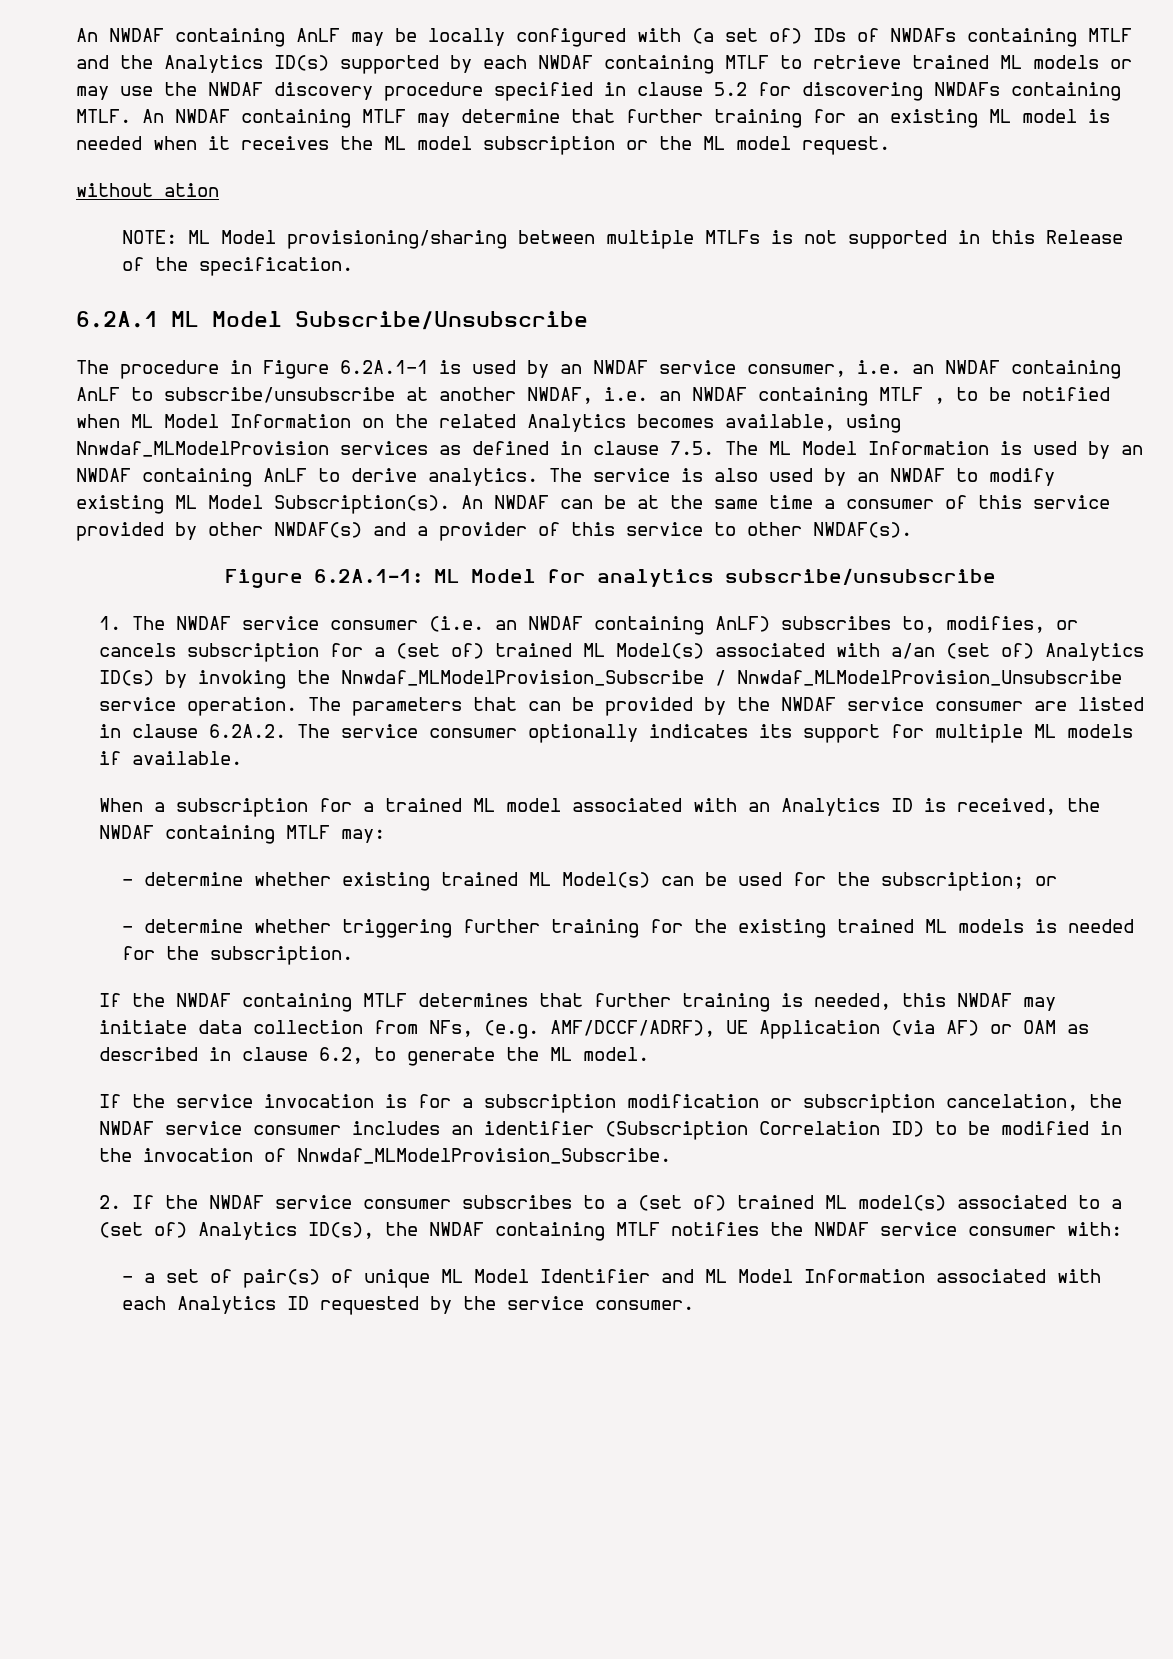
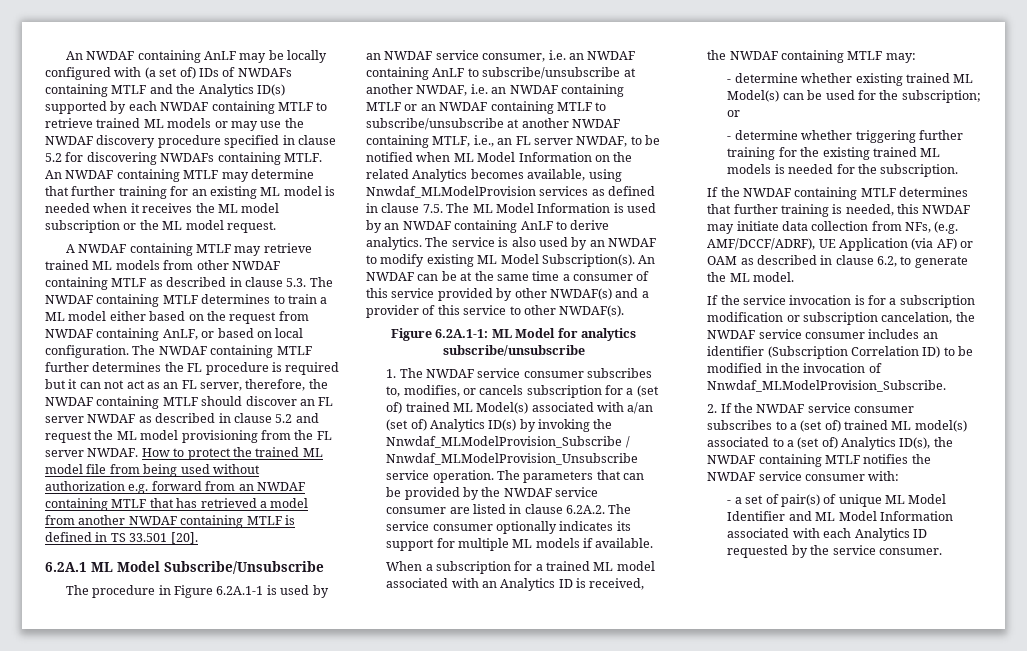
- without ation
- NOTE: ML Model provisioning/sharing between multiple MTLFs is not supported in this Release of the specification.
+ A NWDAF containing MTLF may retrieve trained ML models from other NWDAF containing MTLF as described in clause 5.3. The NWDAF containing MTLF determines to train a ML model either based on the request from NWDAF containing AnLF, or based on local configuration. The NWDAF containing MTLF further determines the FL procedure is required but it can not act as an FL server, therefore, the NWDAF containing MTLF should discover an FL server NWDAF as described in clause 5.2 and request the ML model provisioning from the FL server NWDAF. How to protect the trained ML model file from being used without authorization e.g. forward from an NWDAF containing MTLF that has retrieved a model from another NWDAF containing MTLF is defined in TS 33.501 [20].
- The procedure in Figure 6.2A.1-1 is used by an NWDAF service consumer, i.e. an NWDAF containing AnLF to subscribe/unsubscribe at another NWDAF, i.e. an NWDAF containing MTLF , to be notified when ML Model Information on the related Analytics becomes available, using Nnwdaf_MLModelProvision services as defined in clause 7.5. The ML Model Information is used by an NWDAF containing AnLF to derive analytics.
+ The procedure in Figure 6.2A.1-1 is used by an NWDAF service consumer, i.e. an NWDAF containing AnLF to subscribe/unsubscribe at another NWDAF, i.e. an NWDAF containing MTLF or an NWDAF containing MTLF to subscribe/unsubscribe at another NWDAF containing MTLF, i.e., an FL server NWDAF, to be notified when ML Model Information on the related Analytics becomes available, using Nnwdaf_MLModelProvision services as defined in clause 7.5. The ML Model Information is used by an NWDAF containing AnLF to derive analytics.
- 1. The NWDAF service consumer (i.e. an NWDAF containing AnLF) subscribes to, modifies, or cancels subscription for a (set of) trained ML Model(s) associated with a/an (set of) Analytics ID(s) by invoking the Nnwdaf_MLModelProvision_Subscribe / Nnwdaf_MLModelProvision_Unsubscribe service operation.
+ 1. The NWDAF service consumer subscribes to, modifies, or cancels subscription for a (set of) trained ML Model(s) associated with a/an (set of) Analytics ID(s) by invoking the Nnwdaf_MLModelProvision_Subscribe / Nnwdaf_MLModelProvision_Unsubscribe service operation.

